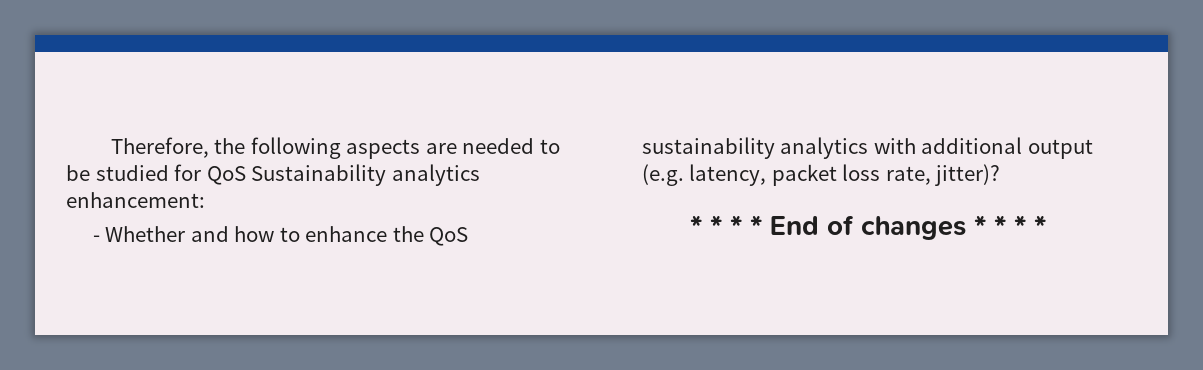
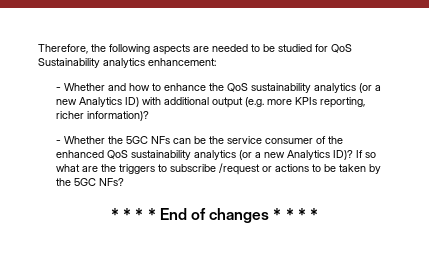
- - Whether and how to enhance the QoS sustainability analytics with additional output (e.g. latency, packet loss rate, jitter)?
+ - Whether and how to enhance the QoS sustainability analytics (or a new Analytics ID) with additional output (e.g. more KPIs reporting, richer information)?
+ - Whether the 5GC NFs can be the service consumer of the enhanced QoS sustainability analytics (or a new Analytics ID)? If so what are the triggers to subscribe /request or actions to be taken by the 5GC NFs?

